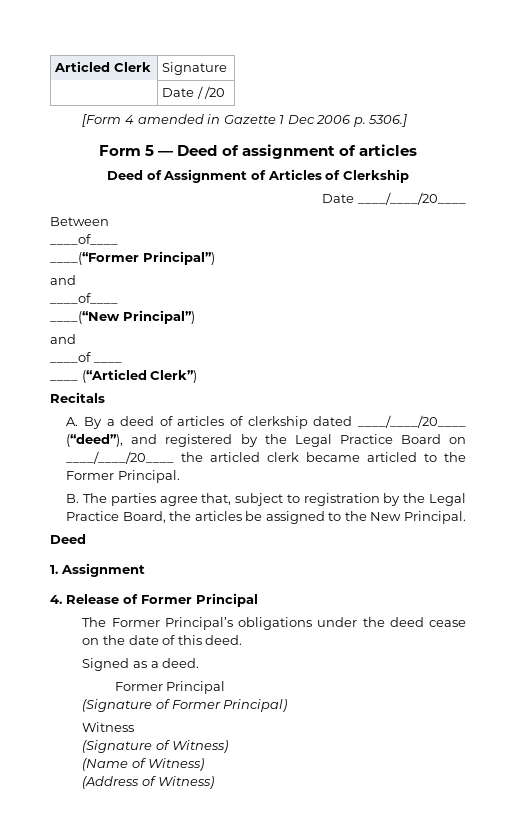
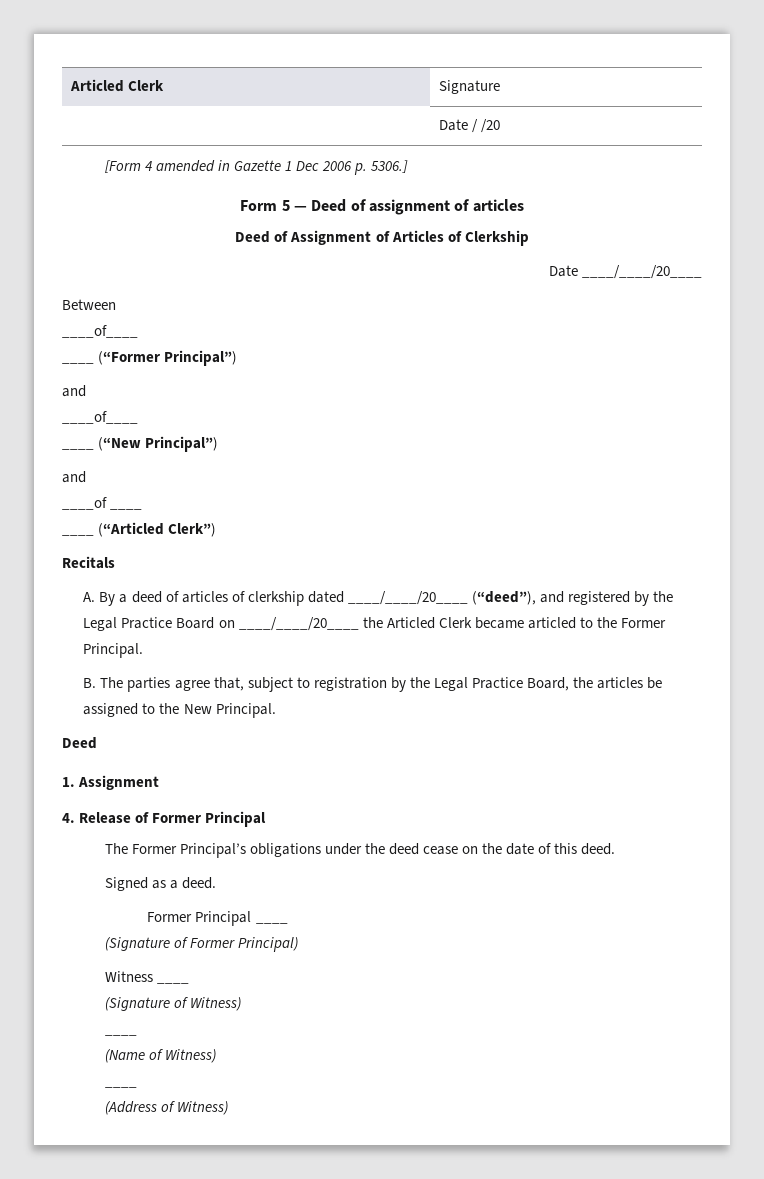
- ____(“Former Principal”)
+ ____ (“Former Principal”)
- ____(“New Principal”)
+ ____ (“New Principal”)
- A. By a deed of articles of clerkship dated ____/____/20____ (“deed”), and registered by the Legal Practice Board on ____/____/20____ the articled clerk became articled to the Former Principal.
+ A. By a deed of articles of clerkship dated ____/____/20____ (“deed”), and registered by the Legal Practice Board on ____/____/20____ the Articled Clerk became articled to the Former Principal.
  Signed as a deed.
- Former Principal
+ Former Principal ____
- Witness
+ Witness ____
  (Signature of Witness)
+ ____
  (Name of Witness)
+ ____

